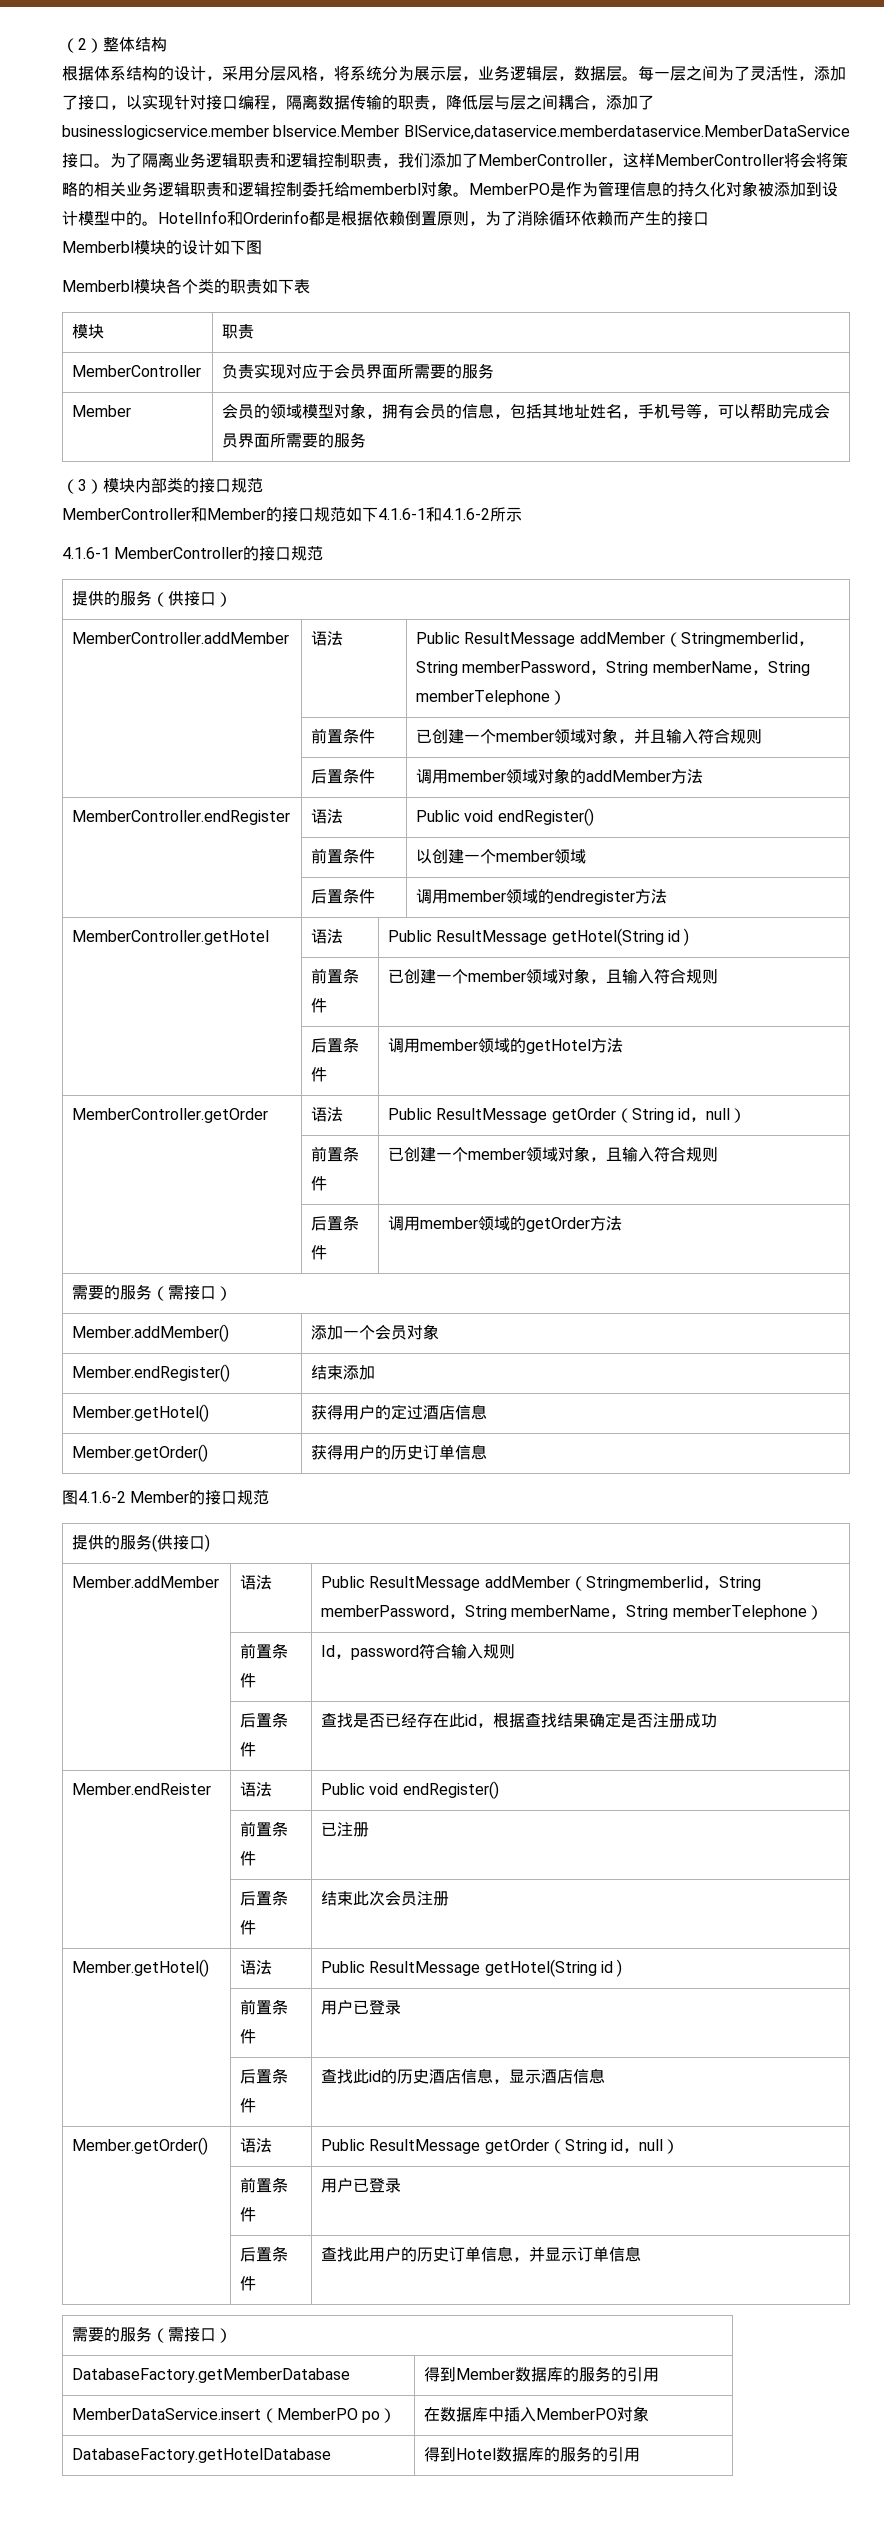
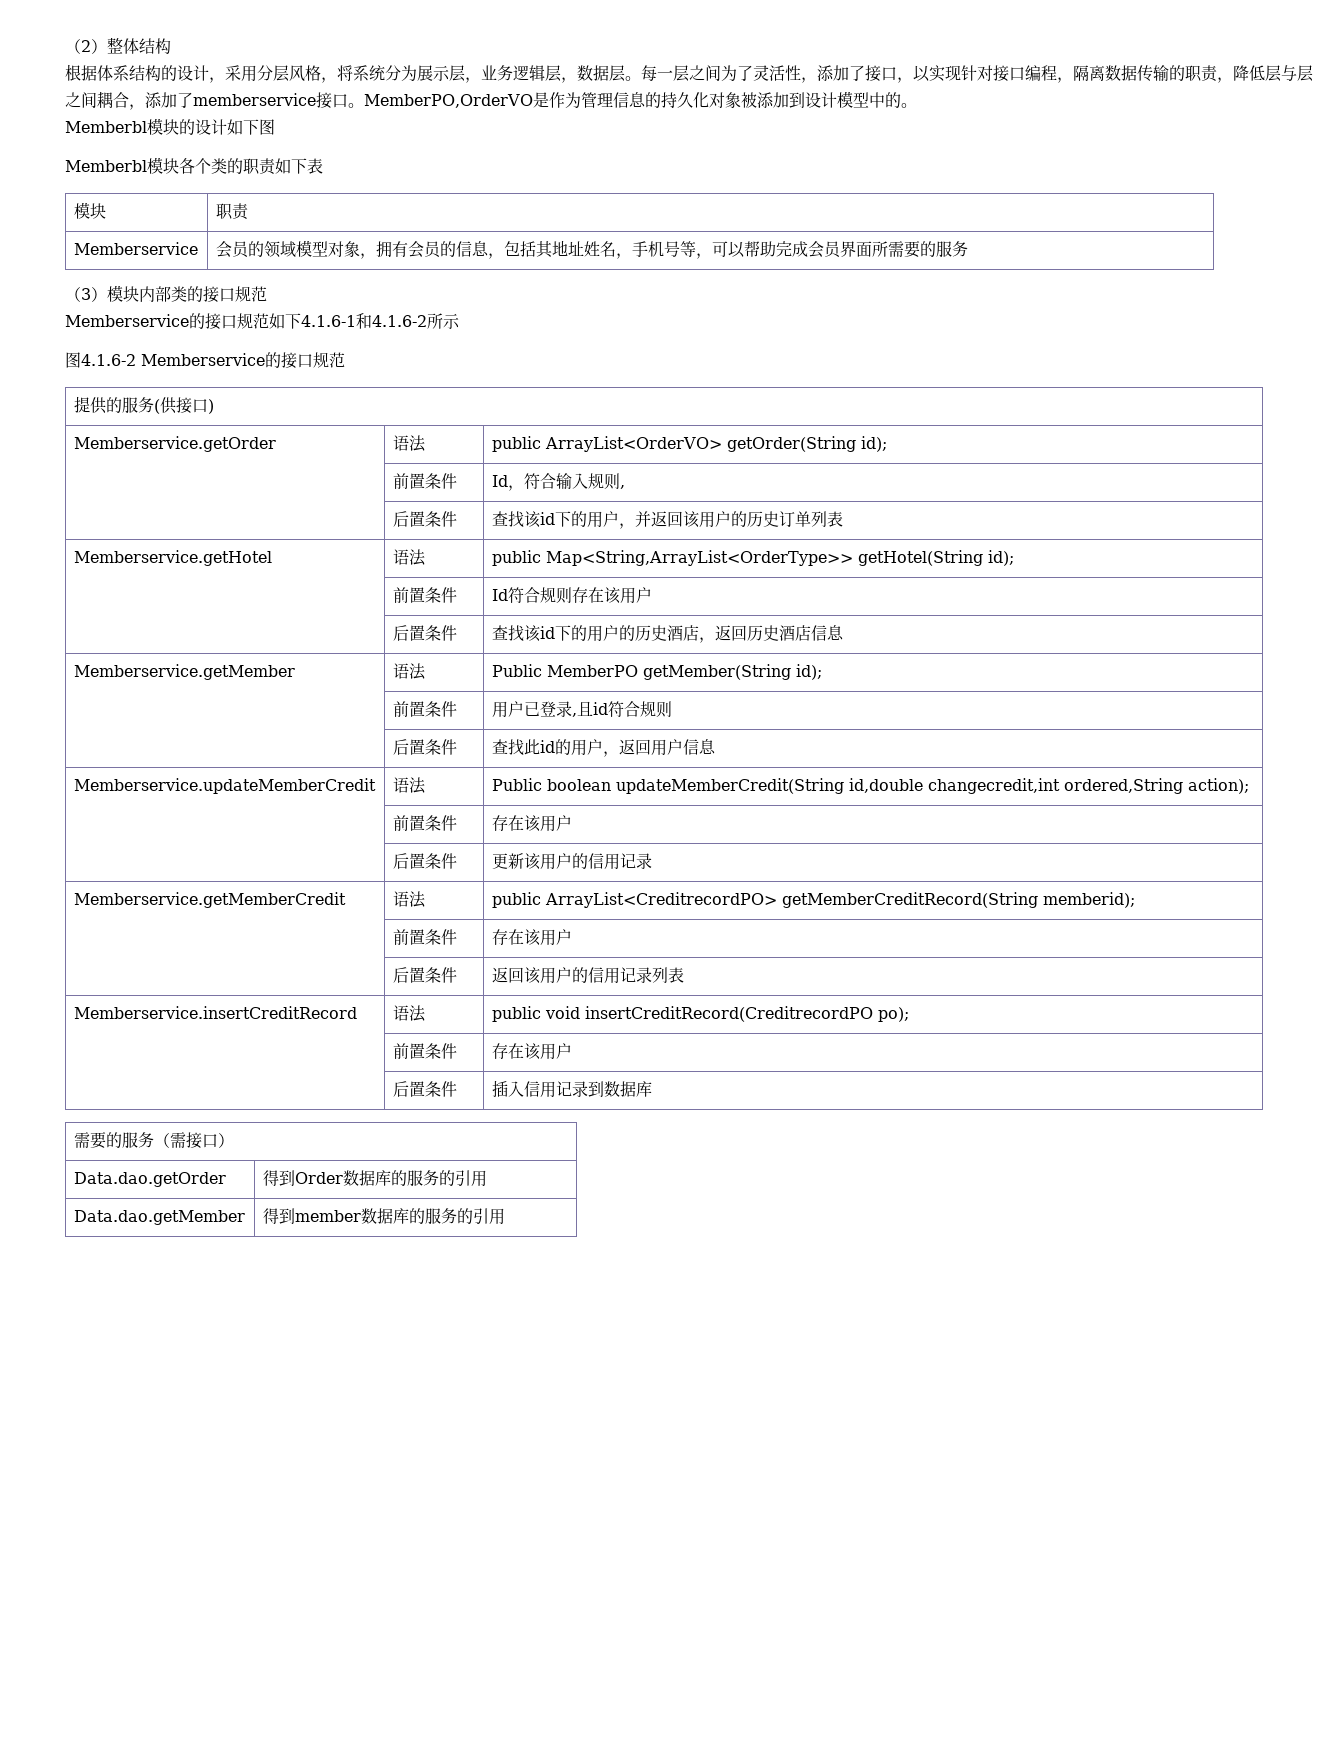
- 每一层之间为了灵活性，添加了接口，以实现针对接口编程，隔离数据传输的职责，降低层与层之间耦合，添加了businesslogicservice.member blservice.Member BlService,dataservice.memberdataservice.MemberDataService接口。为了隔离业务逻辑职责和逻辑控制职责，我们添加了MemberController，这样MemberController将会将策略的相关业务逻辑职责和逻辑控制委托给memberbl对象。MemberPO是作为管理信息的持久化对象被添加到设计模型中的。HotelInfo和Orderinfo都是根据依赖倒置原则，为了消除循环依赖而产生的接口
+ 每一层之间为了灵活性，添加了接口，以实现针对接口编程，隔离数据传输的职责，降低层与层之间耦合，添加了memberservice接口。MemberPO,OrderVO是作为管理信息的持久化对象被添加到设计模型中的。
- MemberController | 负责实现对应于会员界面所需要的服务
- Member | 会员的领域模型对象，拥有会员的信息，包括其地址姓名，手机号等，可以帮助完成会员界面所需要的服务
+ Memberservice | 会员的领域模型对象，拥有会员的信息，包括其地址姓名，手机号等，可以帮助完成会员界面所需要的服务
- MemberController和Member的接口规范如下4.1.6-1和4.1.6-2所示
+ Memberservice的接口规范如下4.1.6-1和4.1.6-2所示
- 4.1.6-1 MemberController的接口规范
- 提供的服务（供接口）
- MemberController.addMember | 语法 | Public ResultMessage addMember（StringmemberIid，String memberPassword，String memberName，String memberTelephone）
- | 前置条件 | 已创建一个member领域对象，并且输入符合规则
- | 后置条件 | 调用member领域对象的addMember方法
- MemberController.endRegister | 语法 | Public void endRegister()
- | 前置条件 | 以创建一个member领域
- | 后置条件 | 调用member领域的endregister方法
- MemberController.getHotel | 语法 | Public ResultMessage getHotel(String id )
- | 前置条件 | 已创建一个member领域对象，且输入符合规则
- | 后置条件 | 调用member领域的getHotel方法
- MemberController.getOrder | 语法 | Public ResultMessage getOrder（String id，null）
- | 前置条件 | 已创建一个member领域对象，且输入符合规则
- | 后置条件 | 调用member领域的getOrder方法
+ 图4.1.6-2 Memberservice的接口规范
+ 提供的服务(供接口)
+ Memberservice.getOrder | 语法 | public ArrayList<OrderVO> getOrder(String id);
+ | 前置条件 | Id，符合输入规则,
+ | 后置条件 | 查找该id下的用户，并返回该用户的历史订单列表
+ Memberservice.getHotel | 语法 | public Map<String,ArrayList<OrderType>> getHotel(String id);
+ | 前置条件 | Id符合规则存在该用户
+ | 后置条件 | 查找该id下的用户的历史酒店，返回历史酒店信息
+ Memberservice.getMember | 语法 | Public MemberPO getMember(String id);
+ | 前置条件 | 用户已登录,且id符合规则
+ | 后置条件 | 查找此id的用户，返回用户信息
+ Memberservice.updateMemberCredit | 语法 | Public boolean updateMemberCredit(String id,double changecredit,int ordered,String action);
+ | 前置条件 | 存在该用户
+ | 后置条件 | 更新该用户的信用记录
+ Memberservice.getMemberCredit | 语法 | public ArrayList<CreditrecordPO> getMemberCreditRecord(String memberid);
+ | 前置条件 | 存在该用户
+ | 后置条件 | 返回该用户的信用记录列表
+ Memberservice.insertCreditRecord | 语法 | public void insertCreditRecord(CreditrecordPO po);
+ | 前置条件 | 存在该用户
+ | 后置条件 | 插入信用记录到数据库
  需要的服务（需接口）
- Member.addMember() | 添加一个会员对象
- Member.endRegister() | 结束添加
- Member.getHotel() | 获得用户的定过酒店信息
- Member.getOrder() | 获得用户的历史订单信息
- 图4.1.6-2 Member的接口规范
- 提供的服务(供接口)
- Member.addMember | 语法 | Public ResultMessage addMember（StringmemberIid，String memberPassword，String memberName，String memberTelephone）
- | 前置条件 | Id，password符合输入规则
- | 后置条件 | 查找是否已经存在此id，根据查找结果确定是否注册成功
- Member.endReister | 语法 | Public void endRegister()
- | 前置条件 | 已注册
- | 后置条件 | 结束此次会员注册
- Member.getHotel() | 语法 | Public ResultMessage getHotel(String id )
- | 前置条件 | 用户已登录
- | 后置条件 | 查找此id的历史酒店信息，显示酒店信息
- Member.getOrder() | 语法 | Public ResultMessage getOrder（String id，null）
- | 前置条件 | 用户已登录
- | 后置条件 | 查找此用户的历史订单信息，并显示订单信息
- 需要的服务（需接口）
- DatabaseFactory.getMemberDatabase | 得到Member数据库的服务的引用
+ Data.dao.getOrder | 得到Order数据库的服务的引用
- MemberDataService.insert（MemberPO po） | 在数据库中插入MemberPO对象
- DatabaseFactory.getHotelDatabase | 得到Hotel数据库的服务的引用
+ Data.dao.getMember | 得到member数据库的服务的引用

